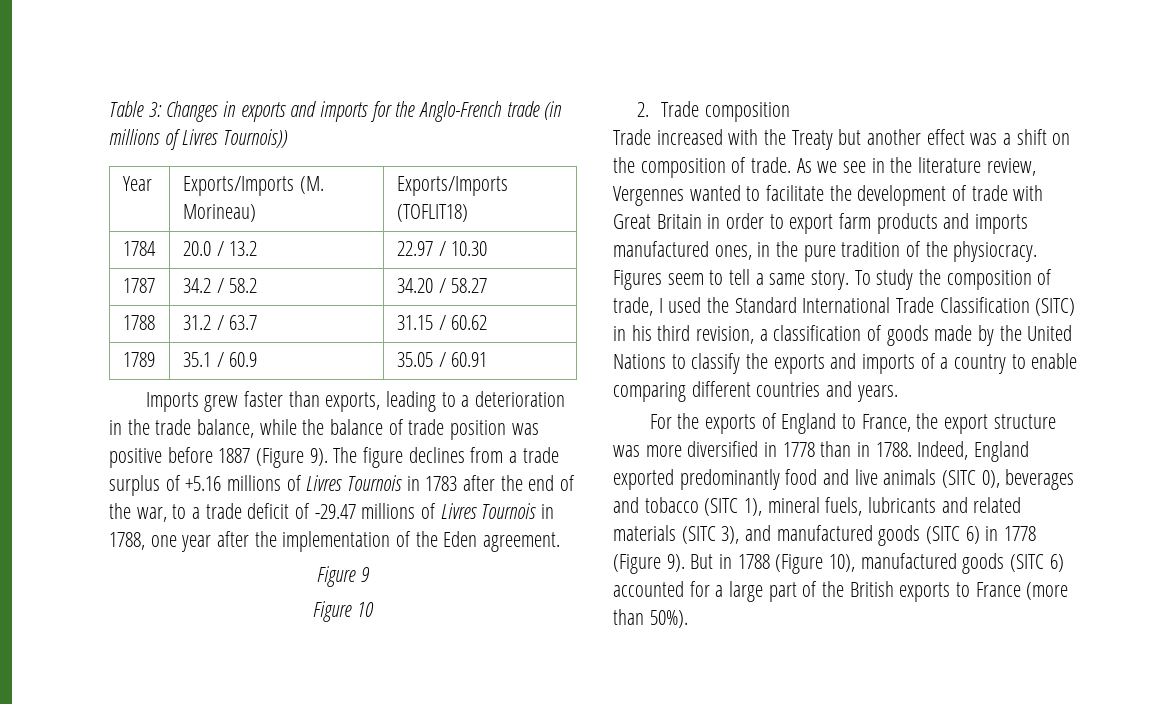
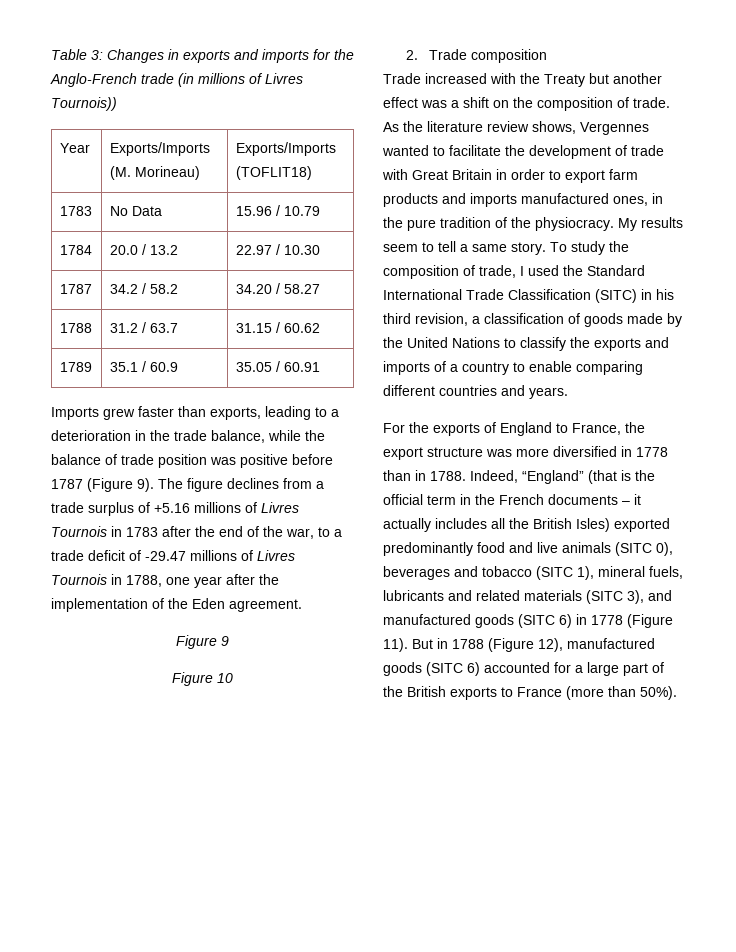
+ 1783 | No Data | 15.96 / 10.79
- Imports grew faster than exports, leading to a deterioration in the trade balance, while the balance of trade position was positive before 1887 (Figure 9).
+ Imports grew faster than exports, leading to a deterioration in the trade balance, while the balance of trade position was positive before 1787 (Figure 9).
- As we see in the literature review, Vergennes wanted to facilitate the development of trade with Great Britain in order to export farm products and imports manufactured ones, in the pure tradition of the physiocracy.
+ As the literature review shows, Vergennes wanted to facilitate the development of trade with Great Britain in order to export farm products and imports manufactured ones, in the pure tradition of the physiocracy.
- Figures seem to tell a same story.
+ My results seem to tell a same story.
- Indeed, England exported predominantly food and live animals (SITC 0), beverages and tobacco (SITC 1), mineral fuels, lubricants and related materials (SITC 3), and manufactured goods (SITC 6) in 1778 (Figure 9).
+ Indeed, “England” (that is the official term in the French documents – it actually includes all the British Isles) exported predominantly food and live animals (SITC 0), beverages and tobacco (SITC 1), mineral fuels, lubricants and related materials (SITC 3), and manufactured goods (SITC 6) in 1778 (Figure 11).
- But in 1788 (Figure 10), manufactured goods (SITC 6) accounted for a large part of the British exports to France (more than 50%).
+ But in 1788 (Figure 12), manufactured goods (SITC 6) accounted for a large part of the British exports to France (more than 50%).

